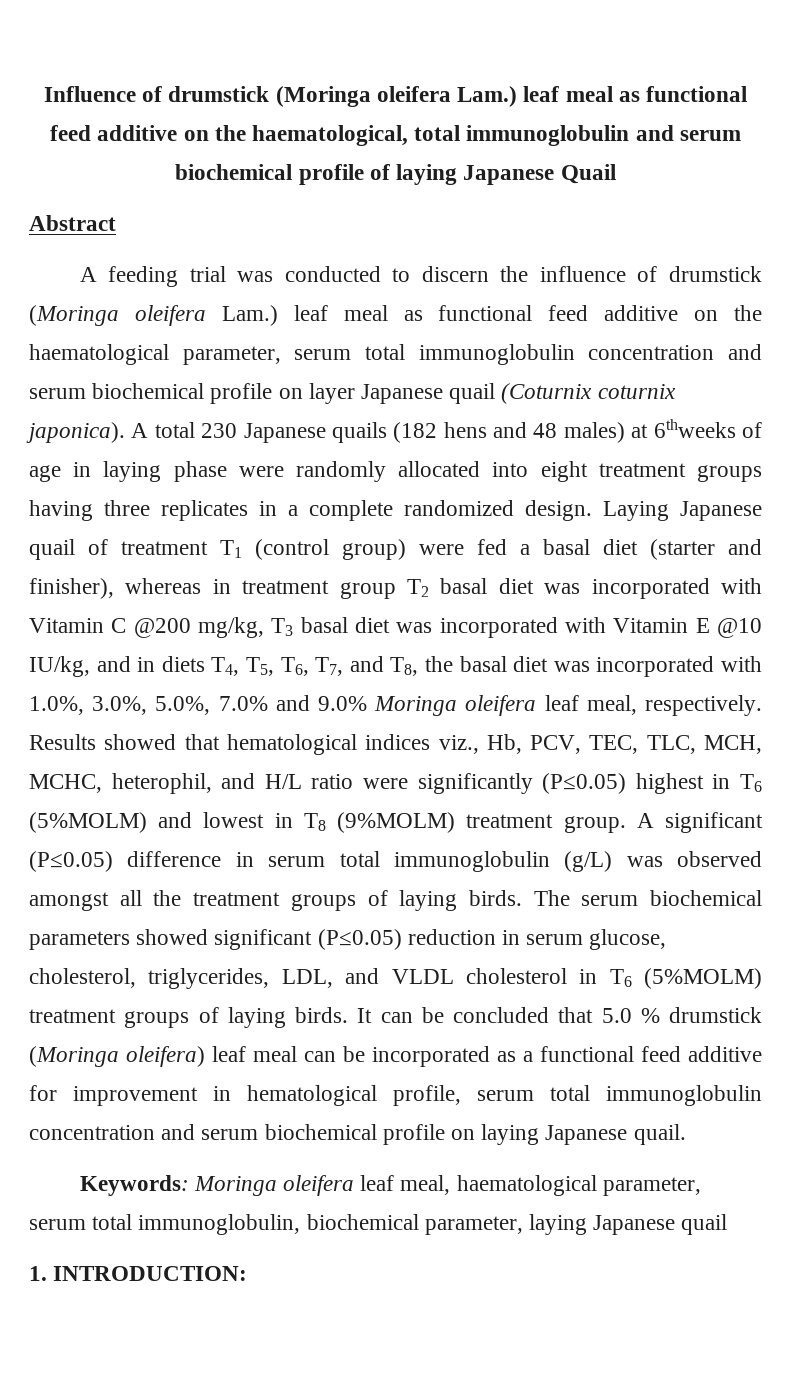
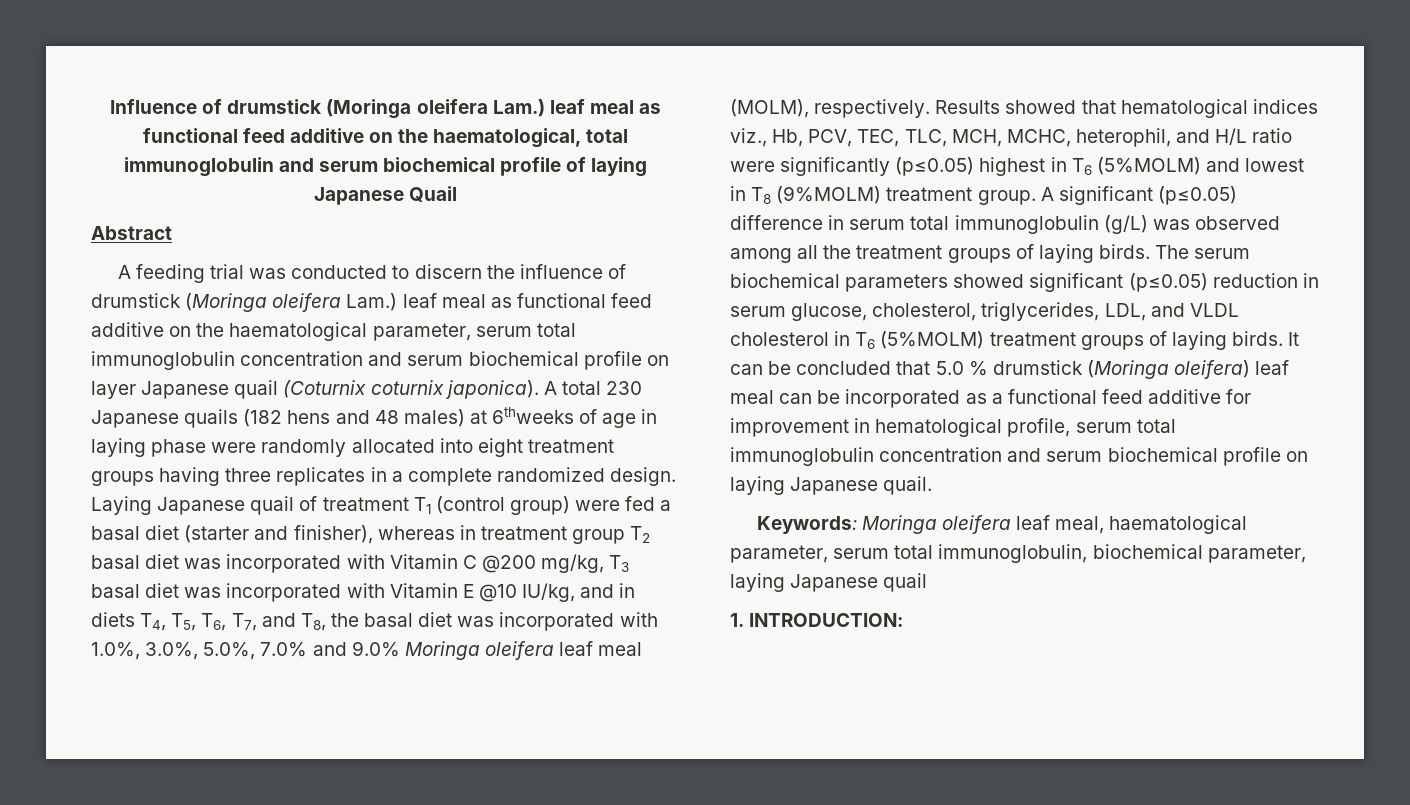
- Laying Japanese quail of treatment T1 (control group) were fed a basal diet (starter and finisher), whereas in treatment group T2 basal diet was incorporated with Vitamin C @200 mg/kg, T3 basal diet was incorporated with Vitamin E @10 IU/kg, and in diets T4, T5, T6, T7, and T8, the basal diet was incorporated with 1.0%, 3.0%, 5.0%, 7.0% and 9.0% Moringa oleifera leaf meal, respectively.
+ Laying Japanese quail of treatment T1 (control group) were fed a basal diet (starter and finisher), whereas in treatment group T2 basal diet was incorporated with Vitamin C @200 mg/kg, T3 basal diet was incorporated with Vitamin E @10 IU/kg, and in diets T4, T5, T6, T7, and T8, the basal diet was incorporated with 1.0%, 3.0%, 5.0%, 7.0% and 9.0% Moringa oleifera leaf meal (MOLM), respectively.
- Results showed that hematological indices viz., Hb, PCV, TEC, TLC, MCH, MCHC, heterophil, and H/L ratio were significantly (P≤0.05) highest in T6 (5%MOLM) and lowest in T8 (9%MOLM) treatment group.
+ Results showed that hematological indices viz., Hb, PCV, TEC, TLC, MCH, MCHC, heterophil, and H/L ratio were significantly (p≤0.05) highest in T6 (5%MOLM) and lowest in T8 (9%MOLM) treatment group.
- A significant (P≤0.05) difference in serum total immunoglobulin (g/L) was observed amongst all the treatment groups of laying birds.
+ A significant (p≤0.05) difference in serum total immunoglobulin (g/L) was observed among all the treatment groups of laying birds.
- The serum biochemical parameters showed significant (P≤0.05) reduction in serum glucose, cholesterol, triglycerides, LDL, and VLDL cholesterol in T6 (5%MOLM) treatment groups of laying birds.
+ The serum biochemical parameters showed significant (p≤0.05) reduction in serum glucose, cholesterol, triglycerides, LDL, and VLDL cholesterol in T6 (5%MOLM) treatment groups of laying birds.

